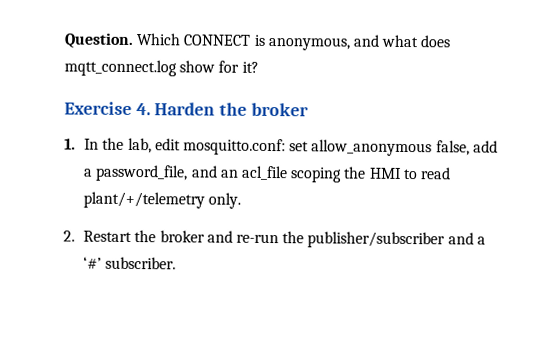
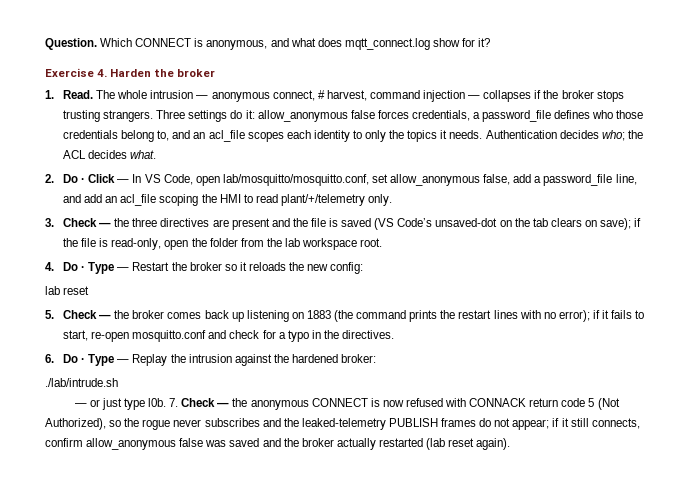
- 1. In the lab, edit mosquitto.conf: set allow_anonymous false, add a password_file, and an acl_file scoping the HMI to read plant/+/telemetry only.
+ 1. Read. The whole intrusion — anonymous connect, # harvest, command injection — collapses if the broker stops trusting strangers. Three settings do it: allow_anonymous false forces credentials, a password_file defines who those credentials belong to, and an acl_file scopes each identity to only the topics it needs. Authentication decides who; the ACL decides what.
+ 2. Do · Click — In VS Code, open lab/mosquitto/mosquitto.conf, set allow_anonymous false, add a password_file line, and add an acl_file scoping the HMI to read plant/+/telemetry only.
- 2. Restart the broker and re-run the publisher/subscriber and a ‘#’ subscriber.
+ 3. Check — the three directives are present and the file is saved (VS Code’s unsaved-dot on the tab clears on save); if the file is read-only, open the folder from the lab workspace root.
+ 4. Do · Type — Restart the broker so it reloads the new config:
+ lab reset
+ 5. Check — the broker comes back up listening on 1883 (the command prints the restart lines with no error); if it fails to start, re-open mosquitto.conf and check for a typo in the directives.
+ 6. Do · Type — Replay the intrusion against the hardened broker:
+ ./lab/intrude.sh
+ — or just type l0b. 7. Check — the anonymous CONNECT is now refused with CONNACK return code 5 (Not Authorized), so the rogue never subscribes and the leaked-telemetry PUBLISH frames do not appear; if it still connects, confirm allow_anonymous false was saved and the broker actually restarted (lab reset again).

